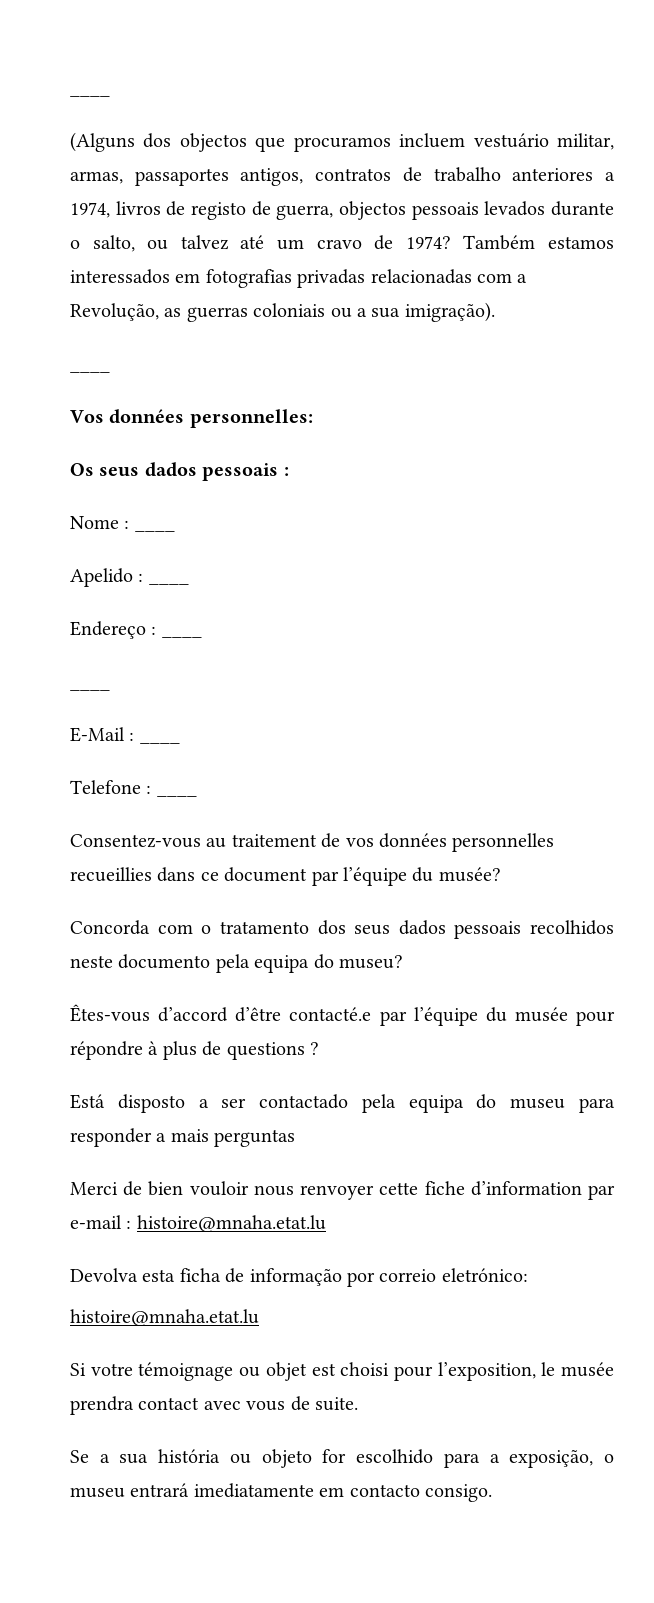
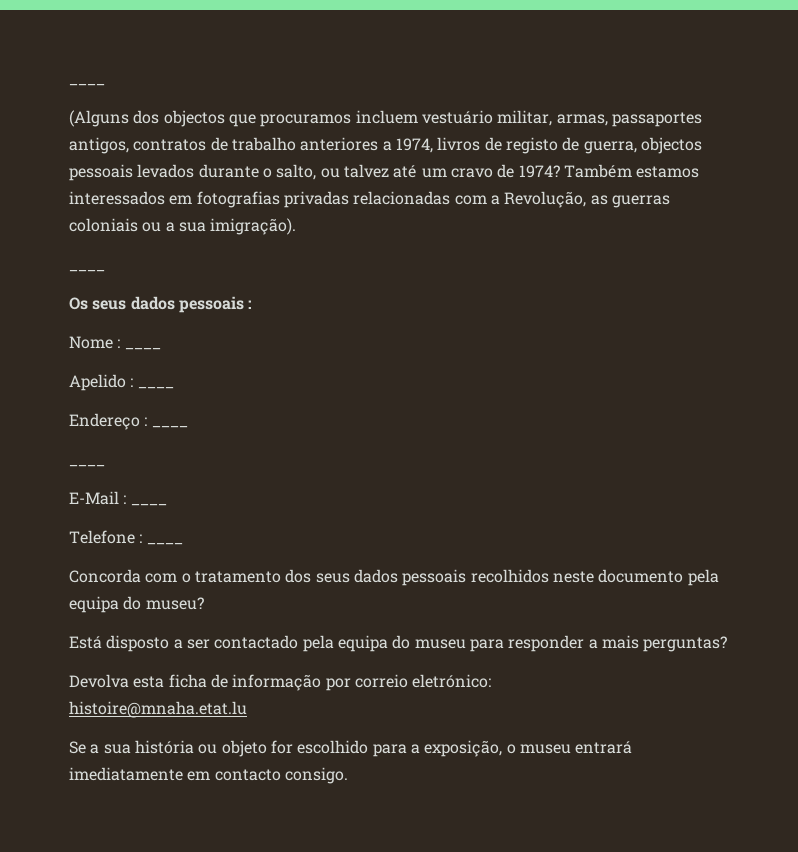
- Vos données personnelles:
- Consentez-vous au traitement de vos données personnelles recueillies dans ce document par l’équipe du musée?
- Êtes-vous d’accord d’être contacté.e par l’équipe du musée pour répondre à plus de questions ?
- Está disposto a ser contactado pela equipa do museu para responder a mais perguntas
- Merci de bien vouloir nous renvoyer cette fiche d’information par e-mail : histoire@mnaha.etat.lu
+ Está disposto a ser contactado pela equipa do museu para responder a mais perguntas?
- Si votre témoignage ou objet est choisi pour l’exposition, le musée prendra contact avec vous de suite.

